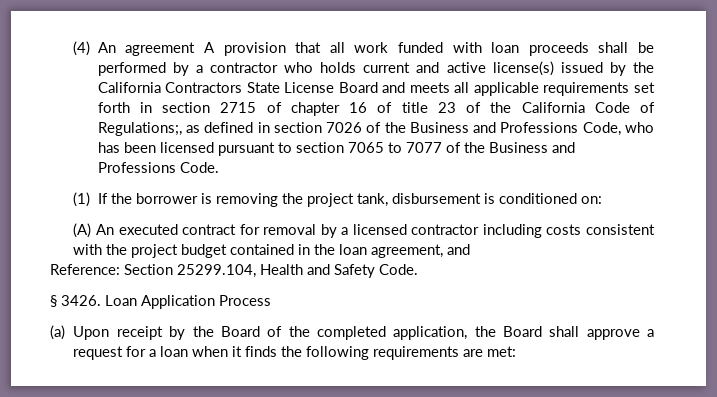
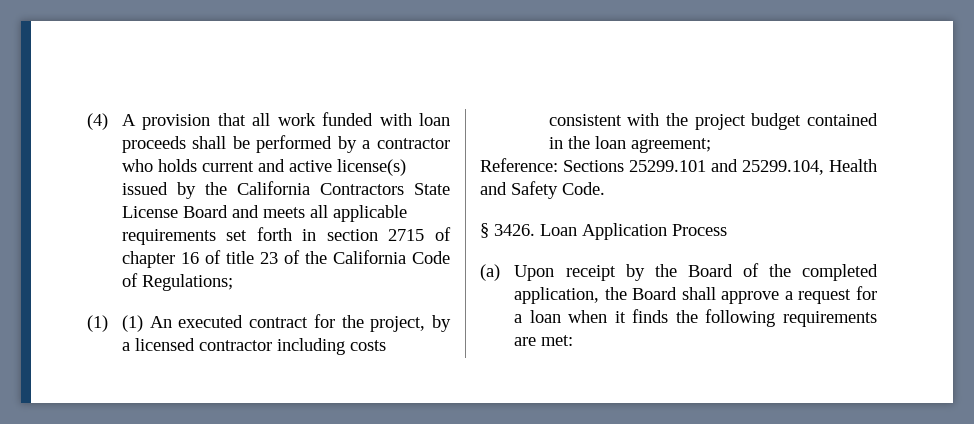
- (4) An agreement A provision that all work funded with loan proceeds shall be performed by a contractor who holds current and active license(s) issued by the California Contractors State License Board and meets all applicable requirements set forth in section 2715 of chapter 16 of title 23 of the California Code of Regulations;, as defined in section 7026 of the Business and Professions Code, who has been licensed pursuant to section 7065 to 7077 of the Business and Professions Code.
- (1) If the borrower is removing the project tank, disbursement is conditioned on:
- (A) An executed contract for removal by a licensed contractor including costs consistent with the project budget contained in the loan agreement, and
+ (4) A provision that all work funded with loan proceeds shall be performed by a contractor who holds current and active license(s) issued by the California Contractors State License Board and meets all applicable requirements set forth in section 2715 of chapter 16 of title 23 of the California Code of Regulations;
+ (1) (1) An executed contract for the project, by a licensed contractor including costs consistent with the project budget contained in the loan agreement;
- Reference: Section 25299.104, Health and Safety Code.
+ Reference: Sections 25299.101 and 25299.104, Health and Safety Code.

